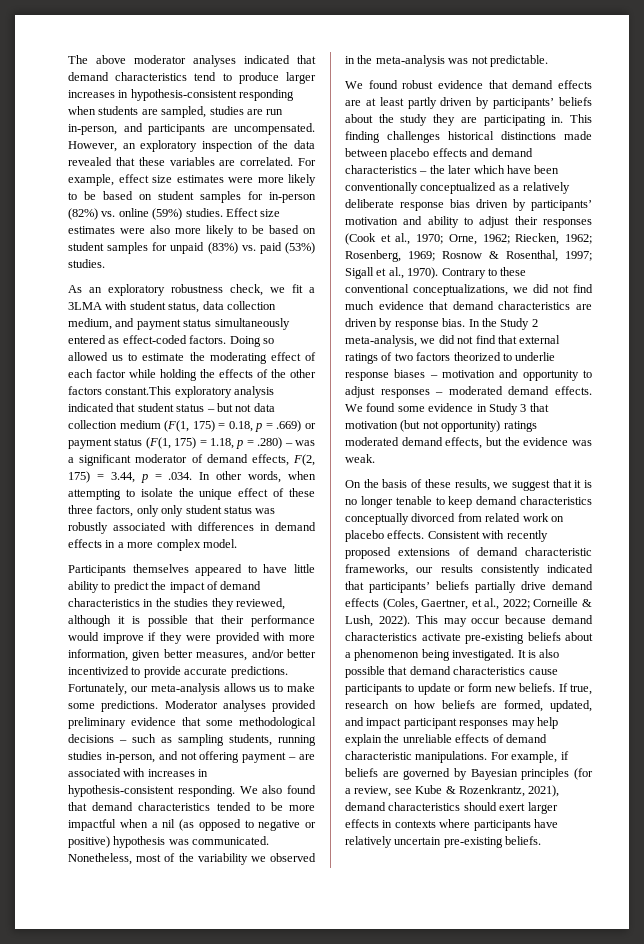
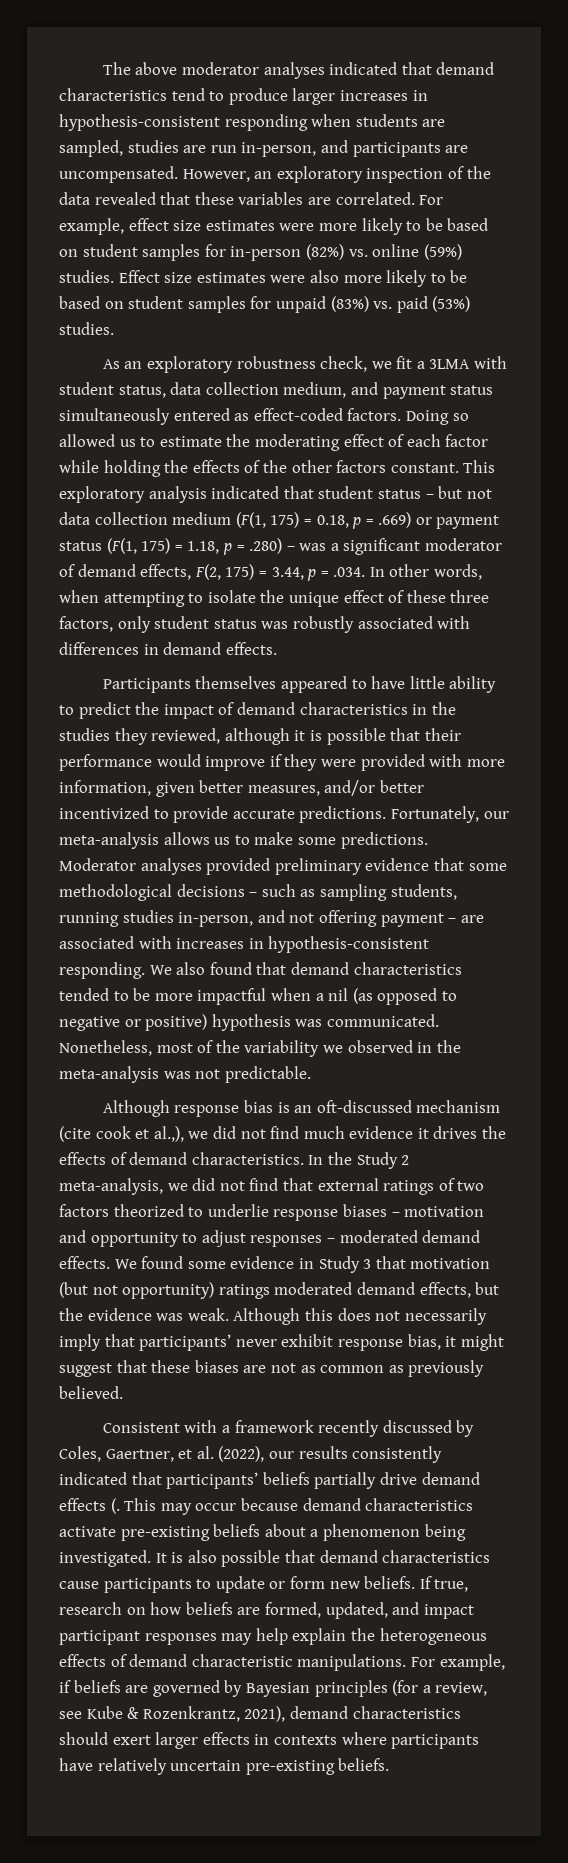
- Doing so allowed us to estimate the moderating effect of each factor while holding the effects of the other factors constant.This exploratory analysis indicated that student status – but not data collection medium (F(1, 175) = 0.18, p = .669) or payment status (F(1, 175) = 1.18, p = .280) – was a significant moderator of demand effects, F(2, 175) = 3.44, p = .034. In other words, when attempting to isolate the unique effect of these three factors, only only student status was robustly associated with differences in demand effects in a more complex model.
+ Doing so allowed us to estimate the moderating effect of each factor while holding the effects of the other factors constant. This exploratory analysis indicated that student status – but not data collection medium (F(1, 175) = 0.18, p = .669) or payment status (F(1, 175) = 1.18, p = .280) – was a significant moderator of demand effects, F(2, 175) = 3.44, p = .034. In other words, when attempting to isolate the unique effect of these three factors, only student status was robustly associated with differences in demand effects.
- We found robust evidence that demand effects are at least partly driven by participants’ beliefs about the study they are participating in. This finding challenges historical distinctions made between placebo effects and demand characteristics – the later which have been conventionally conceptualized as a relatively deliberate response bias driven by participants’ motivation and ability to adjust their responses (Cook et al., 1970; Orne, 1962; Riecken, 1962; Rosenberg, 1969; Rosnow & Rosenthal, 1997; Sigall et al., 1970). Contrary to these conventional conceptualizations, we did not find much evidence that demand characteristics are driven by response bias.
+ Although response bias is an oft-discussed mechanism (cite cook et al.,), we did not find much evidence it drives the effects of demand characteristics.
- We found some evidence in Study 3 that motivation (but not opportunity) ratings moderated demand effects, but the evidence was weak.
- On the basis of these results, we suggest that it is no longer tenable to keep demand characteristics conceptually divorced from related work on placebo effects. Consistent with recently proposed extensions of demand characteristic frameworks, our results consistently indicated that participants’ beliefs partially drive demand effects (Coles, Gaertner, et al., 2022; Corneille & Lush, 2022).
+ We found some evidence in Study 3 that motivation (but not opportunity) ratings moderated demand effects, but the evidence was weak. Although this does not necessarily imply that participants’ never exhibit response bias, it might suggest that these biases are not as common as previously believed.
+ Consistent with a framework recently discussed by Coles, Gaertner, et al. (2022), our results consistently indicated that participants’ beliefs partially drive demand effects (.
- If true, research on how beliefs are formed, updated, and impact participant responses may help explain the unreliable effects of demand characteristic manipulations.
+ If true, research on how beliefs are formed, updated, and impact participant responses may help explain the heterogeneous effects of demand characteristic manipulations.

